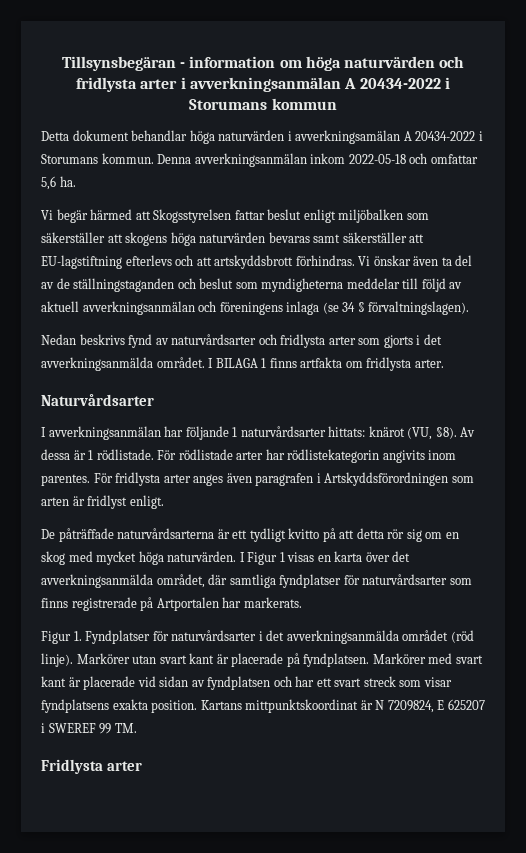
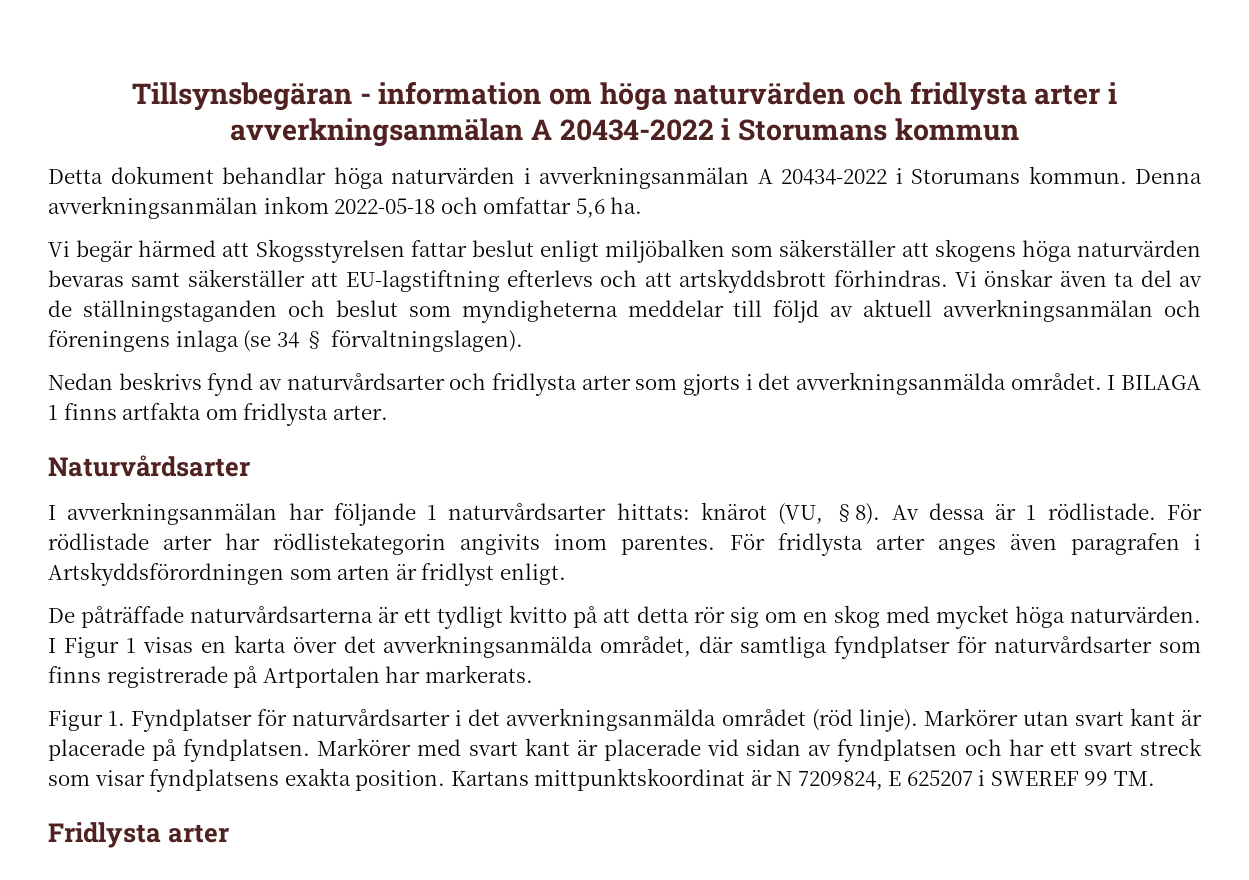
- Detta dokument behandlar höga naturvärden i avverkningsamälan A 20434-2022 i Storumans kommun.
+ Detta dokument behandlar höga naturvärden i avverkningsanmälan A 20434-2022 i Storumans kommun.

